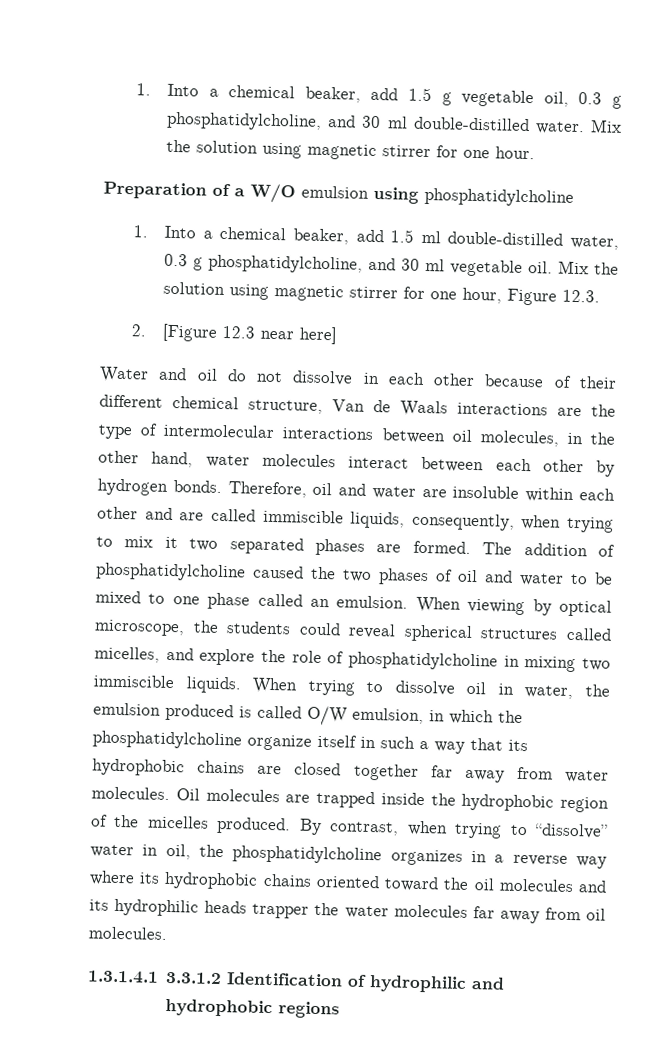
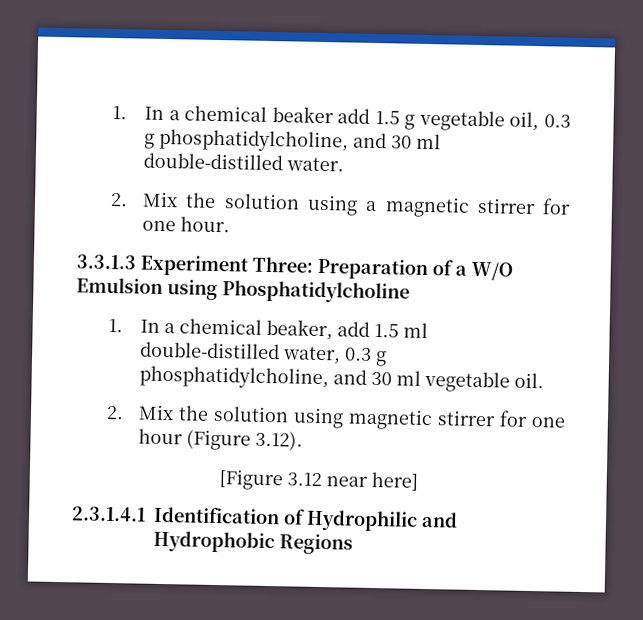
- 1. Into a chemical beaker, add 1.5 g vegetable oil, 0.3 g phosphatidylcholine, and 30 ml double-distilled water. Mix the solution using magnetic stirrer for one hour.
+ 1. In a chemical beaker add 1.5 g vegetable oil, 0.3 g phosphatidylcholine, and 30 ml double-distilled water.
+ 2. Mix the solution using a magnetic stirrer for one hour.
- Preparation of a W/O emulsion using phosphatidylcholine
- 1. Into a chemical beaker, add 1.5 ml double-distilled water, 0.3 g phosphatidylcholine, and 30 ml vegetable oil. Mix the solution using magnetic stirrer for one hour, Figure 12.3.
- 2. [Figure 12.3 near here]
- Water and oil do not dissolve in each other because of their different chemical structure, Van de Waals interactions are the type of intermolecular interactions between oil molecules, in the other hand, water molecules interact between each other by hydrogen bonds. Therefore, oil and water are insoluble within each other and are called immiscible liquids, consequently, when trying to mix it two separated phases are formed. The addition of phosphatidylcholine caused the two phases of oil and water to be mixed to one phase called an emulsion. When viewing by optical microscope, the students could reveal spherical structures called micelles, and explore the role of phosphatidylcholine in mixing two immiscible liquids. When trying to dissolve oil in water, the emulsion produced is called O/W emulsion, in which the phosphatidylcholine organize itself in such a way that its hydrophobic chains are closed together far away from water molecules. Oil molecules are trapped inside the hydrophobic region of the micelles produced. By contrast, when trying to “dissolve” water in oil, the phosphatidylcholine organizes in a reverse way where its hydrophobic chains oriented toward the oil molecules and its hydrophilic heads trapper the water molecules far away from oil molecules.
- 1.3.1.4.1 3.3.1.2 Identification of hydrophilic and hydrophobic regions
+ 3.3.1.3 Experiment Three: Preparation of a W/O Emulsion using Phosphatidylcholine
+ 1. In a chemical beaker, add 1.5 ml double-distilled water, 0.3 g phosphatidylcholine, and 30 ml vegetable oil.
+ 2. Mix the solution using magnetic stirrer for one hour (Figure 3.12).
+ [Figure 3.12 near here]
+ 2.3.1.4.1 Identification of Hydrophilic and Hydrophobic Regions

